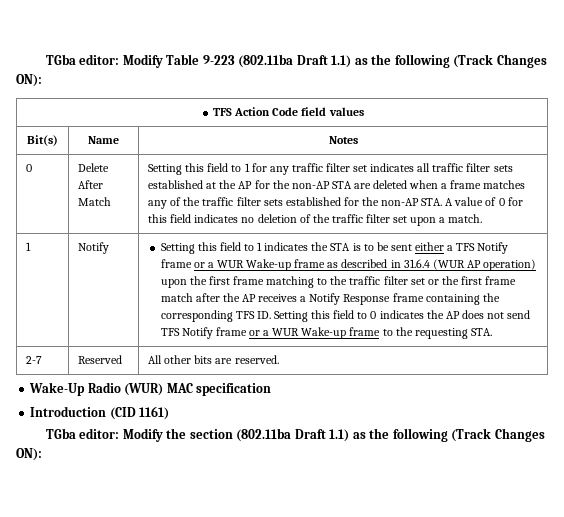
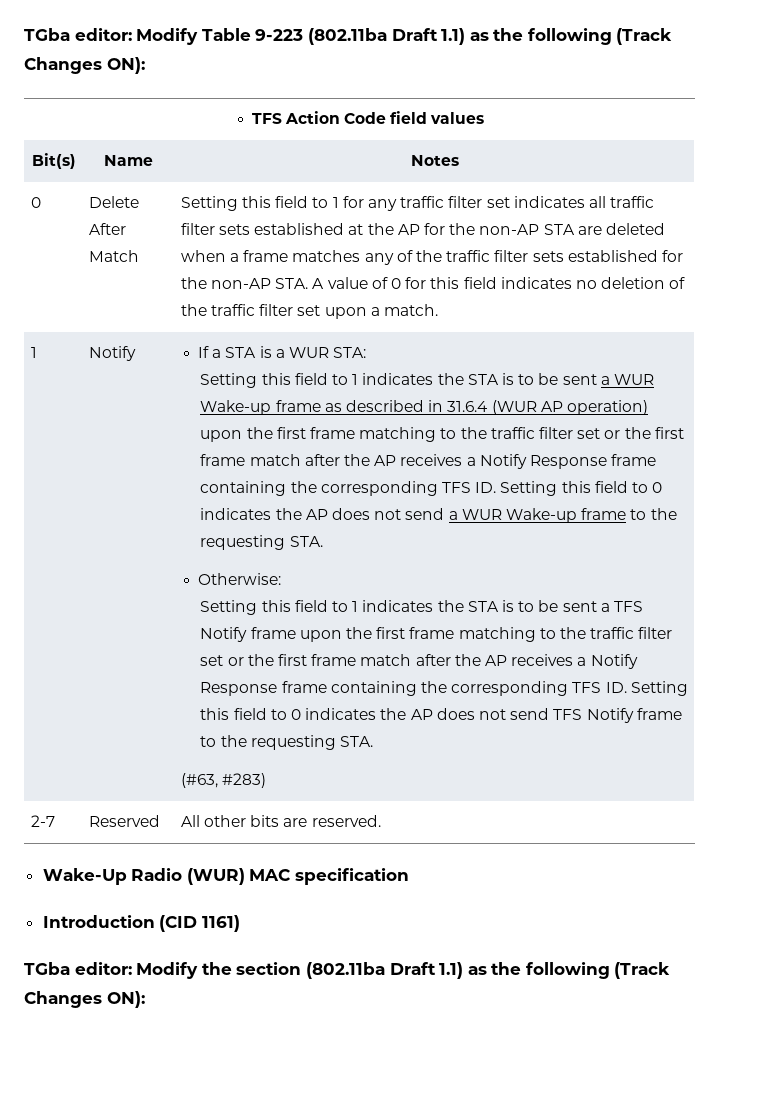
+ If a STA is a WUR STA:
- Setting this field to 1 indicates the STA is to be sent either a TFS Notify frame or a WUR Wake-up frame as described in 31.6.4 (WUR AP operation) upon the first frame matching to the traffic filter set or the first frame match after the AP receives a Notify Response frame containing the corresponding TFS ID. Setting this field to 0 indicates the AP does not send TFS Notify frame or a WUR Wake-up frame to the requesting STA.
+ Setting this field to 1 indicates the STA is to be sent a WUR Wake-up frame as described in 31.6.4 (WUR AP operation) upon the first frame matching to the traffic filter set or the first frame match after the AP receives a Notify Response frame containing the corresponding TFS ID. Setting this field to 0 indicates the AP does not send a WUR Wake-up frame to the requesting STA.
+ Otherwise:
+ Setting this field to 1 indicates the STA is to be sent a TFS Notify frame upon the first frame matching to the traffic filter set or the first frame match after the AP receives a Notify Response frame containing the corresponding TFS ID. Setting this field to 0 indicates the AP does not send TFS Notify frame to the requesting STA.
+ (#63, #283)

